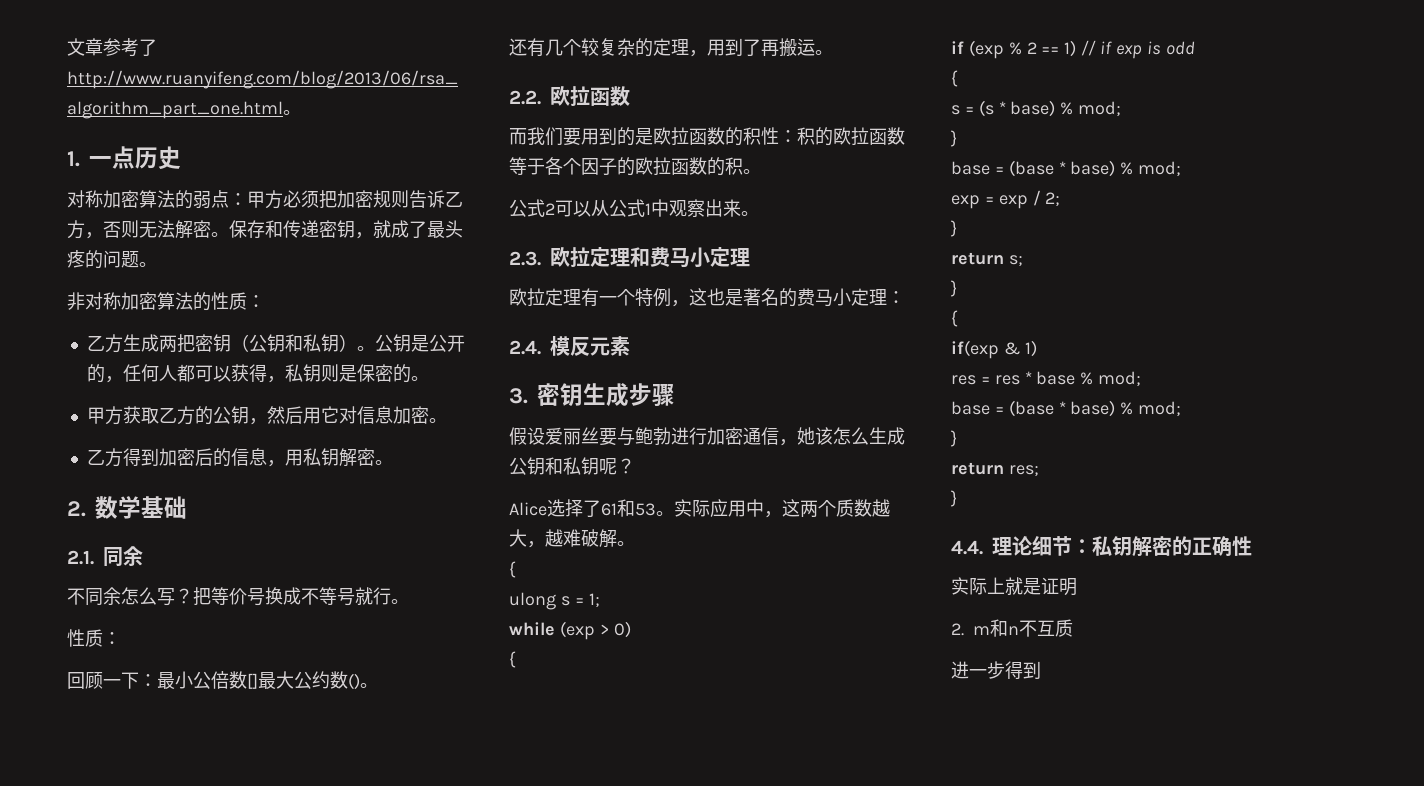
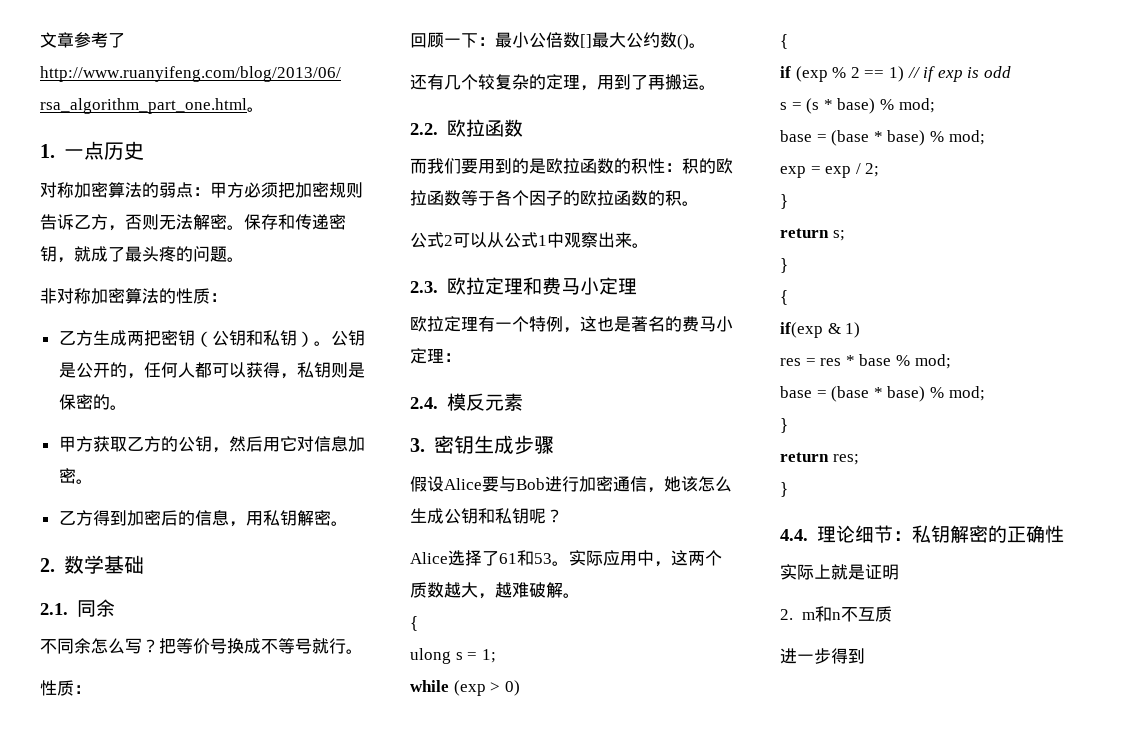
- 假设爱丽丝要与鲍勃进行加密通信，她该怎么生成公钥和私钥呢？
+ 假设Alice要与Bob进行加密通信，她该怎么生成公钥和私钥呢？
  if (exp % 2 == 1) // if exp is odd
- {
  s = (s * base) % mod;
- }

